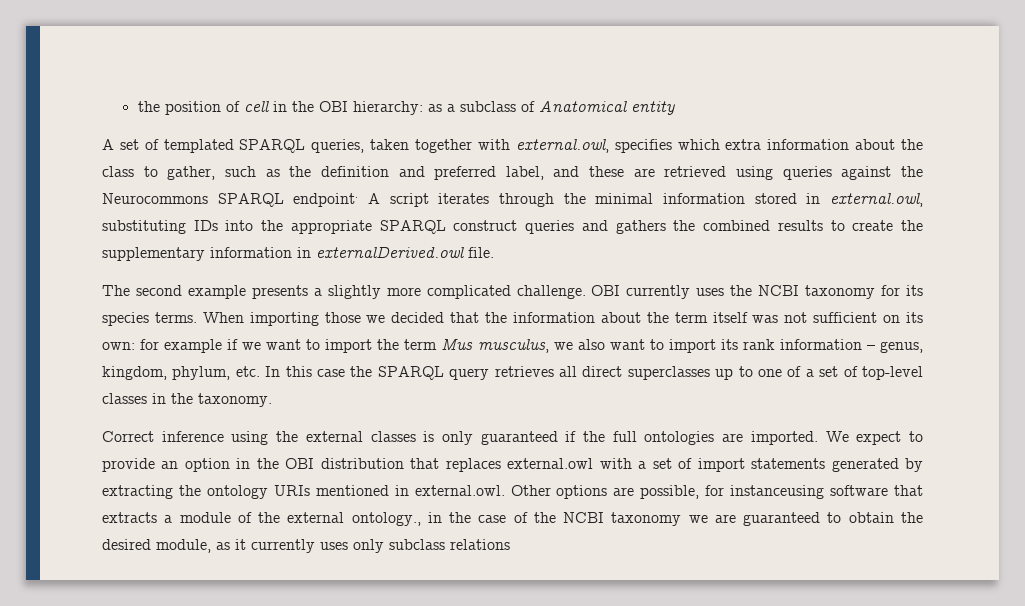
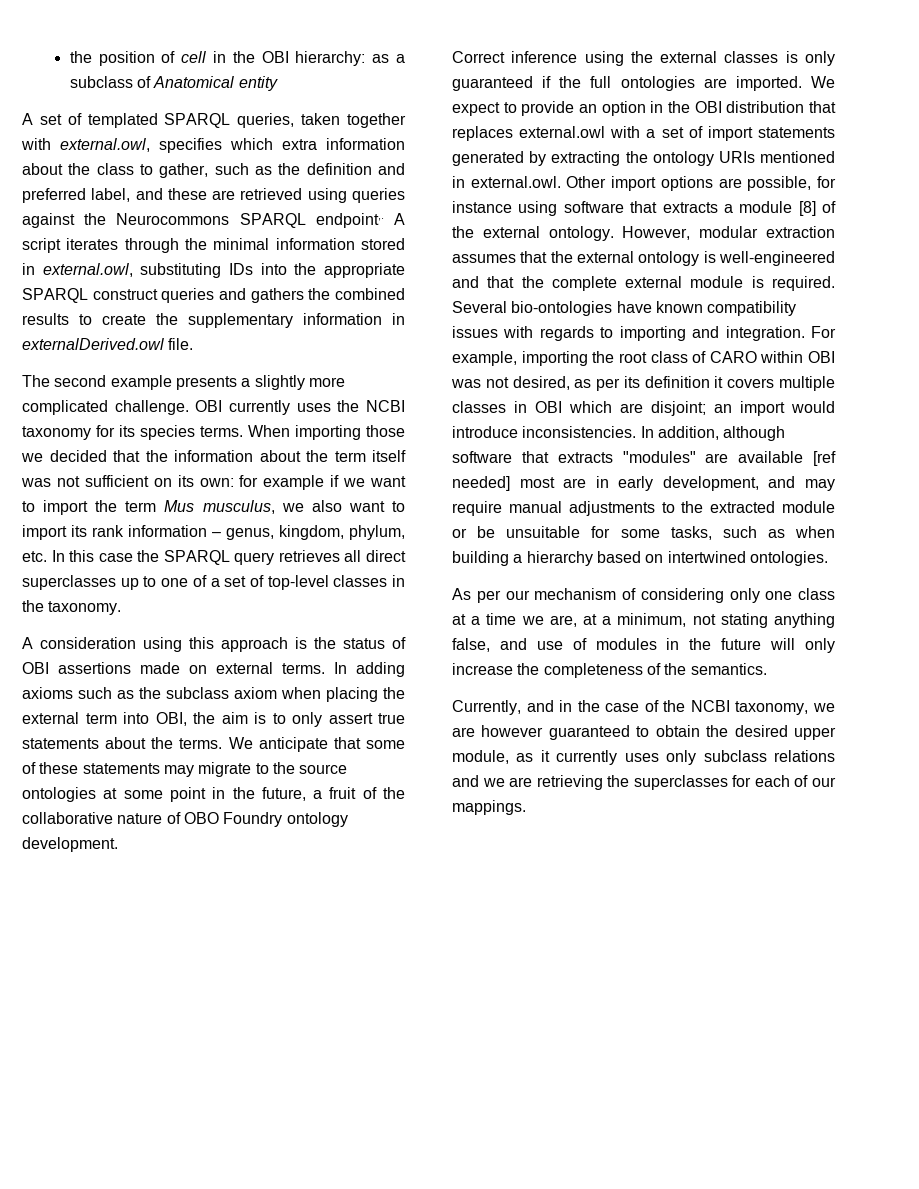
- A set of templated SPARQL queries, taken together with external.owl, specifies which extra information about the class to gather, such as the definition and preferred label, and these are retrieved using queries against the Neurocommons SPARQL endpoint.
+ A set of templated SPARQL queries, taken together with external.owl, specifies which extra information about the class to gather, such as the definition and preferred label, and these are retrieved using queries against the Neurocommons SPARQL endpoint,.
+ A consideration using this approach is the status of OBI assertions made on external terms. In adding axioms such as the subclass axiom when placing the external term into OBI, the aim is to only assert true statements about the terms. We anticipate that some of these statements may migrate to the source ontologies at some point in the future, a fruit of the collaborative nature of OBO Foundry ontology development.
- We expect to provide an option in the OBI distribution that replaces external.owl with a set of import statements generated by extracting the ontology URIs mentioned in external.owl. Other options are possible, for instanceusing software that extracts a module of the external ontology., in the case of the NCBI taxonomy we are guaranteed to obtain the desired module, as it currently uses only subclass relations
+ We expect to provide an option in the OBI distribution that replaces external.owl with a set of import statements generated by extracting the ontology URIs mentioned in external.owl. Other import options are possible, for instance using software that extracts a module [8] of the external ontology. However, modular extraction assumes that the external ontology is well-engineered and that the complete external module is required. Several bio-ontologies have known compatibility issues with regards to importing and integration. For example, importing the root class of CARO within OBI was not desired, as per its definition it covers multiple classes in OBI which are disjoint; an import would introduce inconsistencies. In addition, although software that extracts "modules" are available [ref needed] most are in early development, and may require manual adjustments to the extracted module or be unsuitable for some tasks, such as when building a hierarchy based on intertwined ontologies.
+ As per our mechanism of considering only one class at a time we are, at a minimum, not stating anything false, and use of modules in the future will only increase the completeness of the semantics.
+ Currently, and in the case of the NCBI taxonomy, we are however guaranteed to obtain the desired upper module, as it currently uses only subclass relations and we are retrieving the superclasses for each of our mappings.

